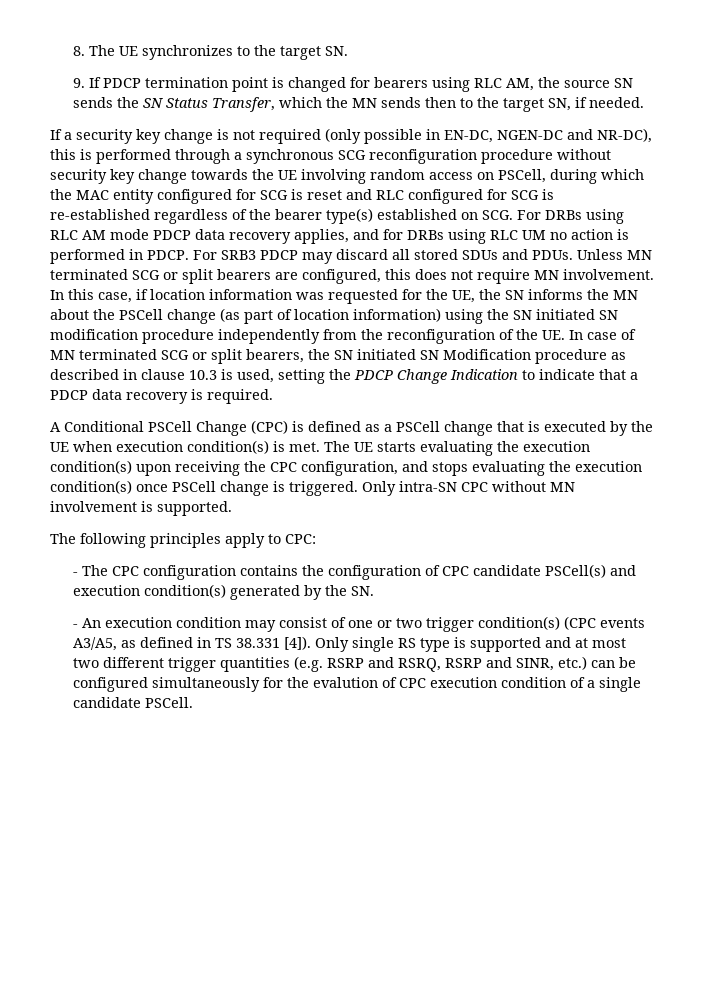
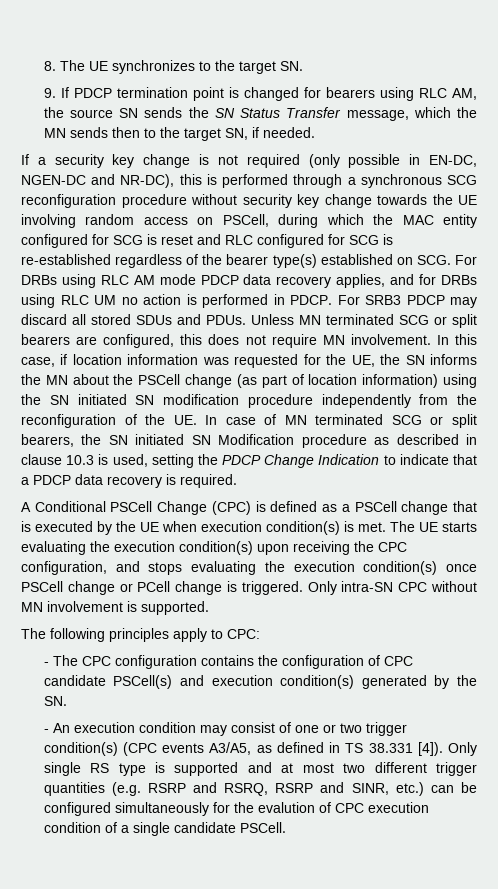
- 9. If PDCP termination point is changed for bearers using RLC AM, the source SN sends the SN Status Transfer, which the MN sends then to the target SN, if needed.
+ 9. If PDCP termination point is changed for bearers using RLC AM, the source SN sends the SN Status Transfer message, which the MN sends then to the target SN, if needed.
- The UE starts evaluating the execution condition(s) upon receiving the CPC configuration, and stops evaluating the execution condition(s) once PSCell change is triggered.
+ The UE starts evaluating the execution condition(s) upon receiving the CPC configuration, and stops evaluating the execution condition(s) once PSCell change or PCell change is triggered.

